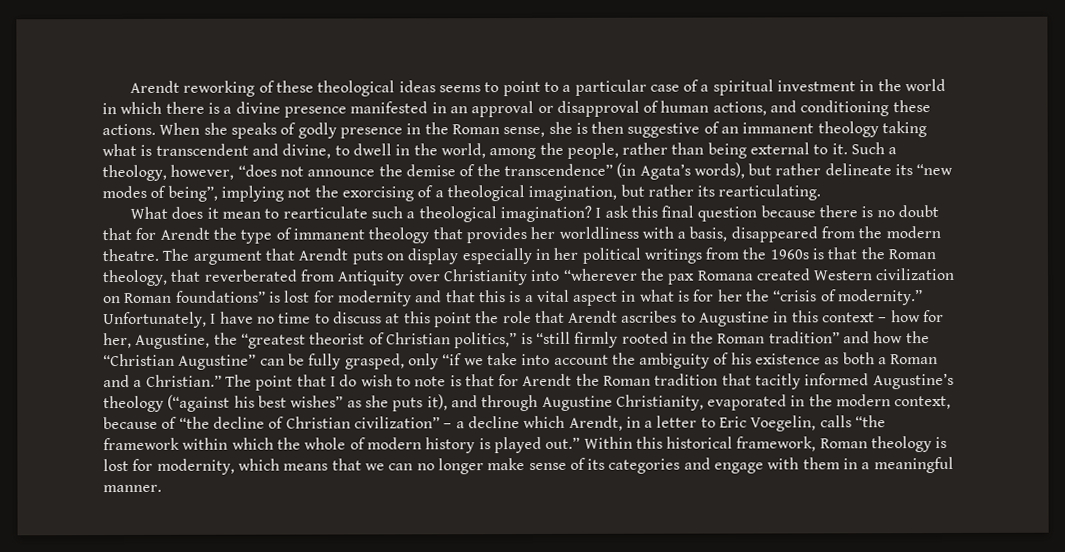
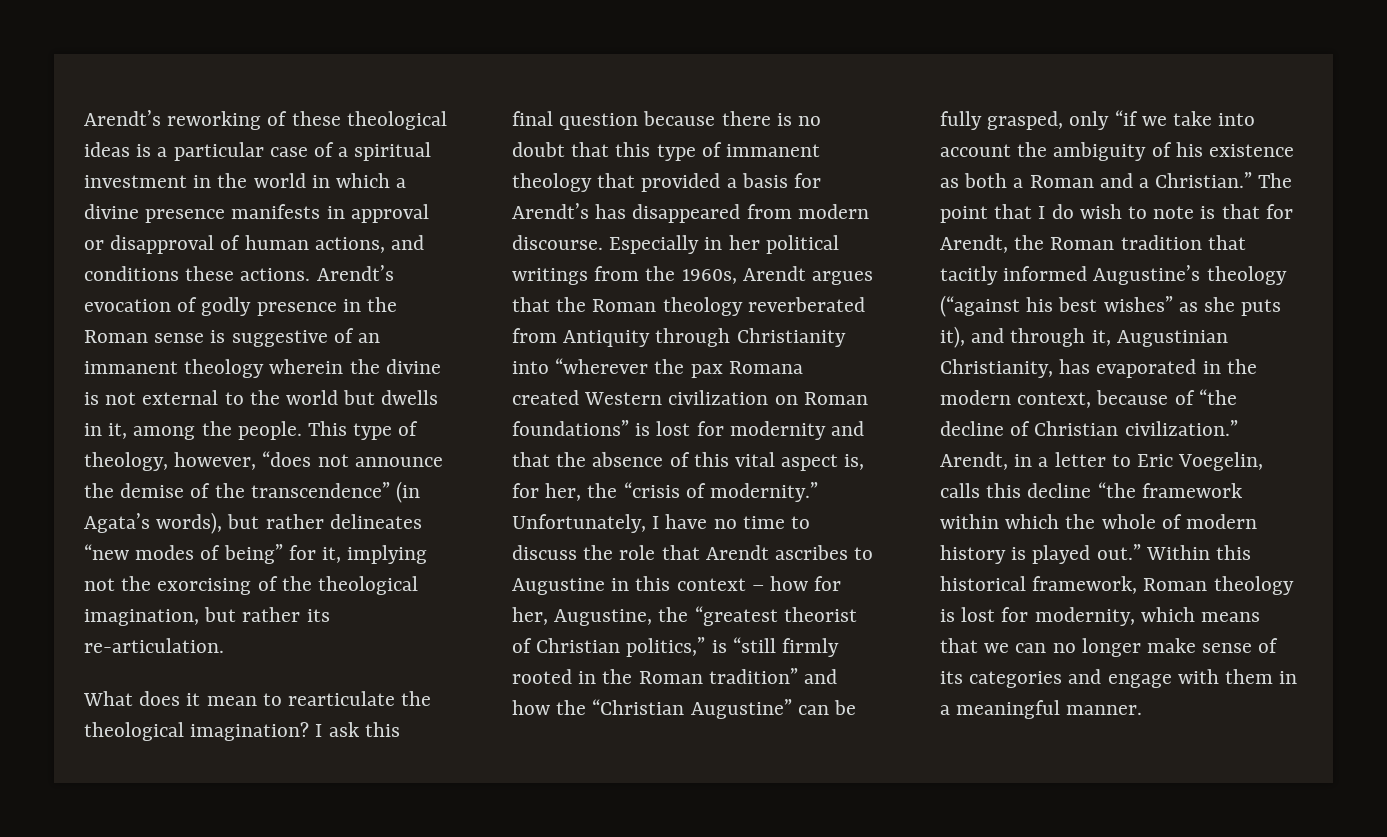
- Arendt reworking of these theological ideas seems to point to a particular case of a spiritual investment in the world in which there is a divine presence manifested in an approval or disapproval of human actions, and conditioning these actions.
+ Arendt’s reworking of these theological ideas is a particular case of a spiritual investment in the world in which a divine presence manifests in approval or disapproval of human actions, and conditions these actions.
- When she speaks of godly presence in the Roman sense, she is then suggestive of an immanent theology taking what is transcendent and divine, to dwell in the world, among the people, rather than being external to it. Such a theology, however, “does not announce the demise of the transcendence” (in Agata’s words), but rather delineate its “new modes of being”, implying not the exorcising of a theological imagination, but rather its rearticulating.
+ Arendt’s evocation of godly presence in the Roman sense is suggestive of an immanent theology wherein the divine is not external to the world but dwells in it, among the people. This type of theology, however, “does not announce the demise of the transcendence” (in Agata’s words), but rather delineates “new modes of being” for it, implying not the exorcising of the theological imagination, but rather its re-articulation.
- What does it mean to rearticulate such a theological imagination?
+ What does it mean to rearticulate the theological imagination?
- I ask this final question because there is no doubt that for Arendt the type of immanent theology that provides her worldliness with a basis, disappeared from the modern theatre. The argument that Arendt puts on display especially in her political writings from the 1960s is that the Roman theology, that reverberated from Antiquity over Christianity into “wherever the pax Romana created Western civilization on Roman foundations” is lost for modernity and that this is a vital aspect in what is for her the “crisis of modernity.”
+ I ask this final question because there is no doubt that this type of immanent theology that provided a basis for Arendt’s has disappeared from modern discourse. Especially in her political writings from the 1960s, Arendt argues that the Roman theology reverberated from Antiquity through Christianity into “wherever the pax Romana created Western civilization on Roman foundations” is lost for modernity and that the absence of this vital aspect is, for her, the “crisis of modernity.”
- Unfortunately, I have no time to discuss at this point the role that Arendt ascribes to Augustine in this context – how for her, Augustine, the “greatest theorist of Christian politics,” is “still firmly rooted in the Roman tradition” and how the “Christian Augustine” can be fully grasped, only “if we take into account the ambiguity of his existence as both a Roman and a Christian.”
+ Unfortunately, I have no time to discuss the role that Arendt ascribes to Augustine in this context – how for her, Augustine, the “greatest theorist of Christian politics,” is “still firmly rooted in the Roman tradition” and how the “Christian Augustine” can be fully grasped, only “if we take into account the ambiguity of his existence as both a Roman and a Christian.”
- The point that I do wish to note is that for Arendt the Roman tradition that tacitly informed Augustine’s theology (“against his best wishes” as she puts it), and through Augustine Christianity, evaporated in the modern context, because of “the decline of Christian civilization” – a decline which Arendt, in a letter to Eric Voegelin, calls “the framework within which the whole of modern history is played out.”
+ The point that I do wish to note is that for Arendt, the Roman tradition that tacitly informed Augustine’s theology (“against his best wishes” as she puts it), and through it, Augustinian Christianity, has evaporated in the modern context, because of “the decline of Christian civilization.” Arendt, in a letter to Eric Voegelin, calls this decline “the framework within which the whole of modern history is played out.”

